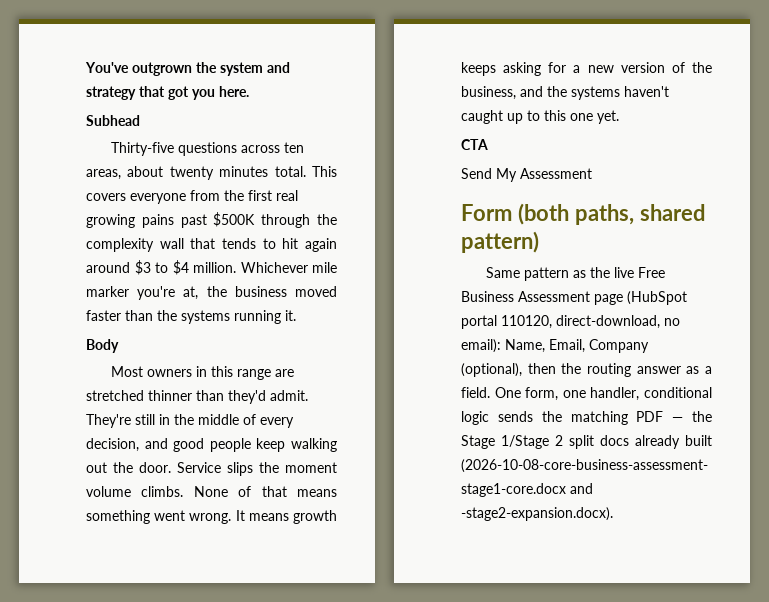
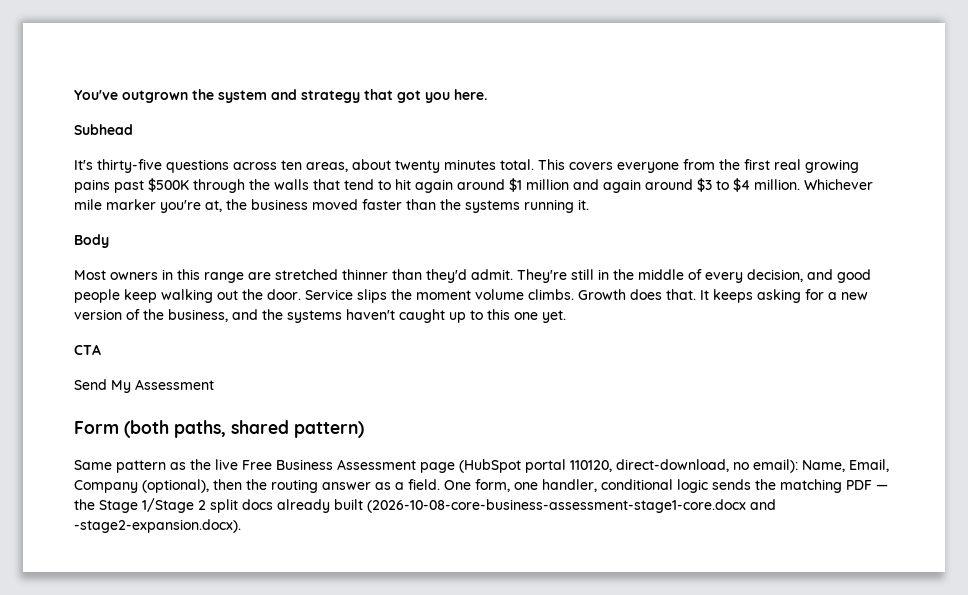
- Thirty-five questions across ten areas, about twenty minutes total.
+ It's thirty-five questions across ten areas, about twenty minutes total.
- This covers everyone from the first real growing pains past $500K through the complexity wall that tends to hit again around $3 to $4 million.
+ This covers everyone from the first real growing pains past $500K through the walls that tend to hit again around $1 million and again around $3 to $4 million.
- None of that means something went wrong. It means growth keeps asking for a new version of the business, and the systems haven't caught up to this one yet.
+ Growth does that. It keeps asking for a new version of the business, and the systems haven't caught up to this one yet.

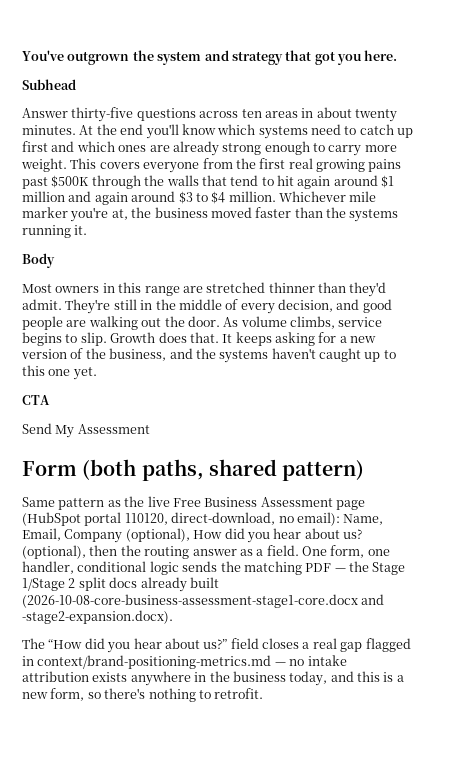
- It's thirty-five questions across ten areas, about twenty minutes total.
+ Answer thirty-five questions across ten areas in about twenty minutes. At the end you'll know which systems need to catch up first and which ones are already strong enough to carry more weight.
- They're still in the middle of every decision, and good people keep walking out the door.
+ They're still in the middle of every decision, and good people are walking out the door.
- Service slips the moment volume climbs.
+ As volume climbs, service begins to slip.
- Same pattern as the live Free Business Assessment page (HubSpot portal 110120, direct-download, no email): Name, Email, Company (optional), then the routing answer as a field.
+ Same pattern as the live Free Business Assessment page (HubSpot portal 110120, direct-download, no email): Name, Email, Company (optional), How did you hear about us? (optional), then the routing answer as a field.
+ The “How did you hear about us?” field closes a real gap flagged in context/brand-positioning-metrics.md — no intake attribution exists anywhere in the business today, and this is a new form, so there's nothing to retrofit.

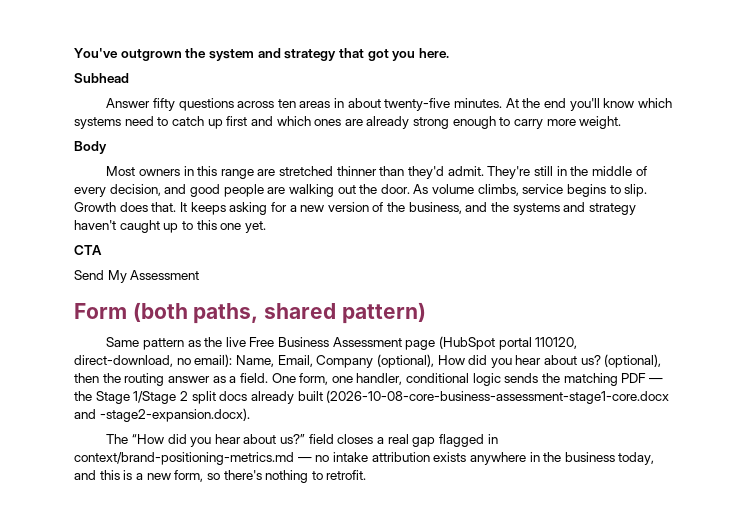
- Answer thirty-five questions across ten areas in about twenty minutes.
+ Answer fifty questions across ten areas in about twenty-five minutes.
- This covers everyone from the first real growing pains past $500K through the walls that tend to hit again around $1 million and again around $3 to $4 million. Whichever mile marker you're at, the business moved faster than the systems running it.
- It keeps asking for a new version of the business, and the systems haven't caught up to this one yet.
+ It keeps asking for a new version of the business, and the systems and strategy haven't caught up to this one yet.

